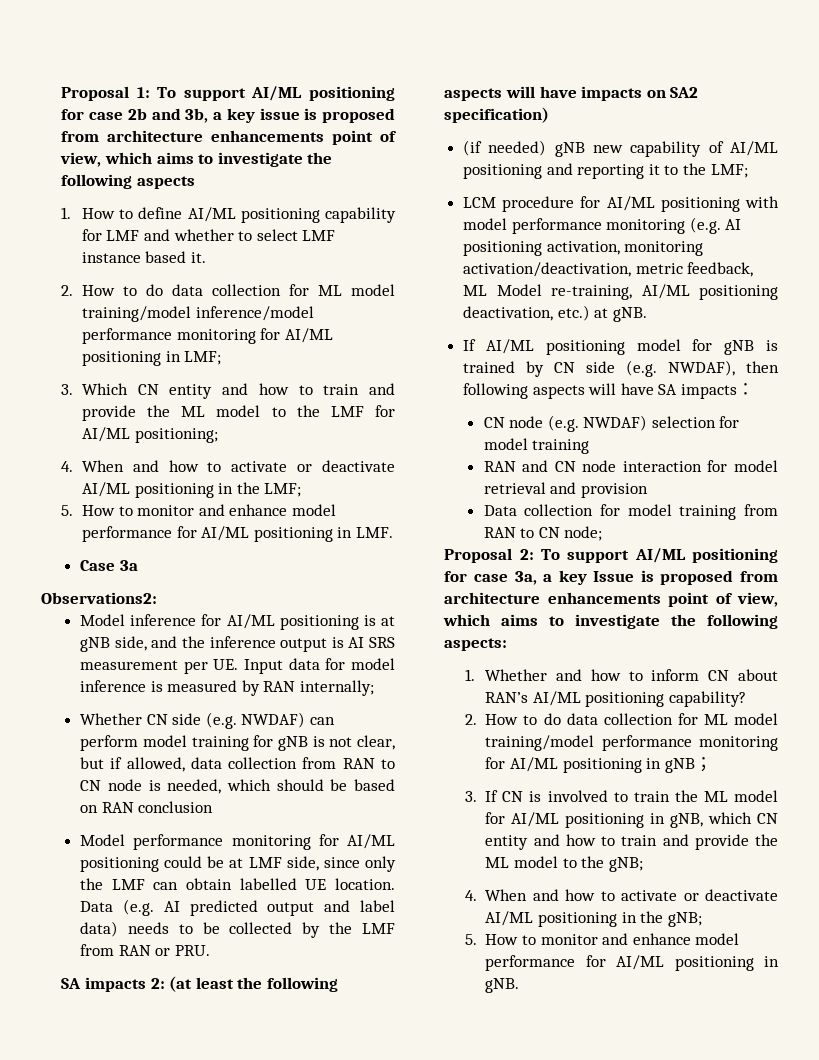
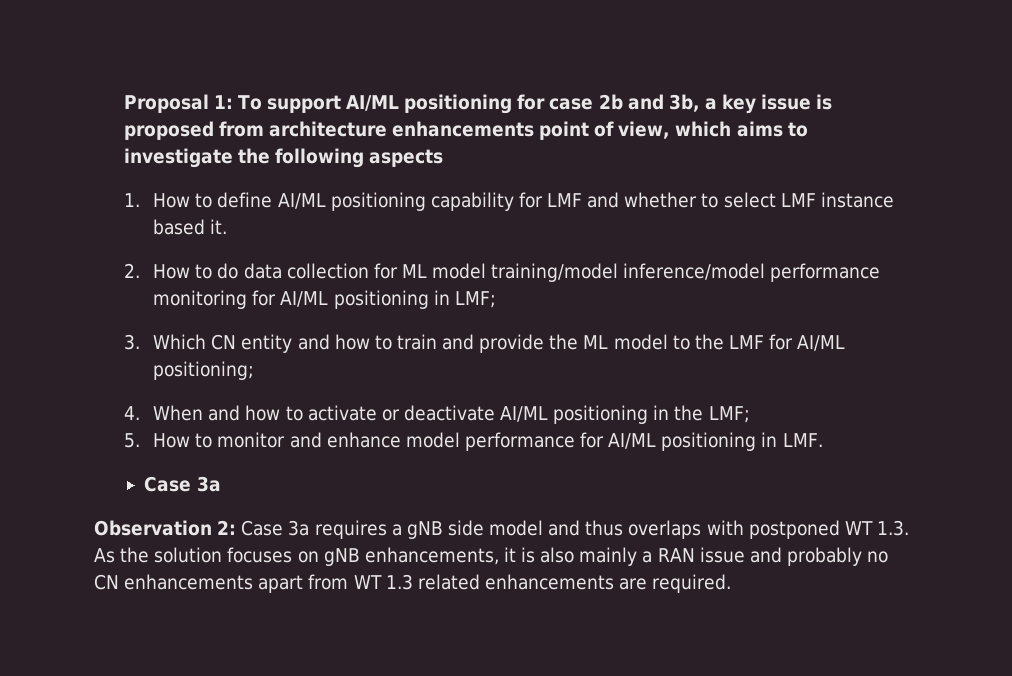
- Observations2:
- Model inference for AI/ML positioning is at gNB side, and the inference output is AI SRS measurement per UE. Input data for model inference is measured by RAN internally;
- Whether CN side (e.g. NWDAF) can perform model training for gNB is not clear, but if allowed, data collection from RAN to CN node is needed, which should be based on RAN conclusion
- Model performance monitoring for AI/ML positioning could be at LMF side, since only the LMF can obtain labelled UE location. Data (e.g. AI predicted output and label data) needs to be collected by the LMF from RAN or PRU.
- SA impacts 2: (at least the following aspects will have impacts on SA2 specification)
- (if needed) gNB new capability of AI/ML positioning and reporting it to the LMF;
- LCM procedure for AI/ML positioning with model performance monitoring (e.g. AI positioning activation, monitoring activation/deactivation, metric feedback, ML Model re-training, AI/ML positioning deactivation, etc.) at gNB.
- If AI/ML positioning model for gNB is trained by CN side (e.g. NWDAF), then following aspects will have SA impacts：
- CN node (e.g. NWDAF) selection for model training
- RAN and CN node interaction for model retrieval and provision
- Data collection for model training from RAN to CN node;
- Proposal 2: To support AI/ML positioning for case 3a, a key Issue is proposed from architecture enhancements point of view, which aims to investigate the following aspects:
- 1. Whether and how to inform CN about RAN’s AI/ML positioning capability?
- 2. How to do data collection for ML model training/model performance monitoring for AI/ML positioning in gNB；
- 3. If CN is involved to train the ML model for AI/ML positioning in gNB, which CN entity and how to train and provide the ML model to the gNB;
- 4. When and how to activate or deactivate AI/ML positioning in the gNB;
- 5. How to monitor and enhance model performance for AI/ML positioning in gNB.
+ Observation 2: Case 3a requires a gNB side model and thus overlaps with postponed WT 1.3. As the solution focuses on gNB enhancements, it is also mainly a RAN issue and probably no CN enhancements apart from WT 1.3 related enhancements are required.

